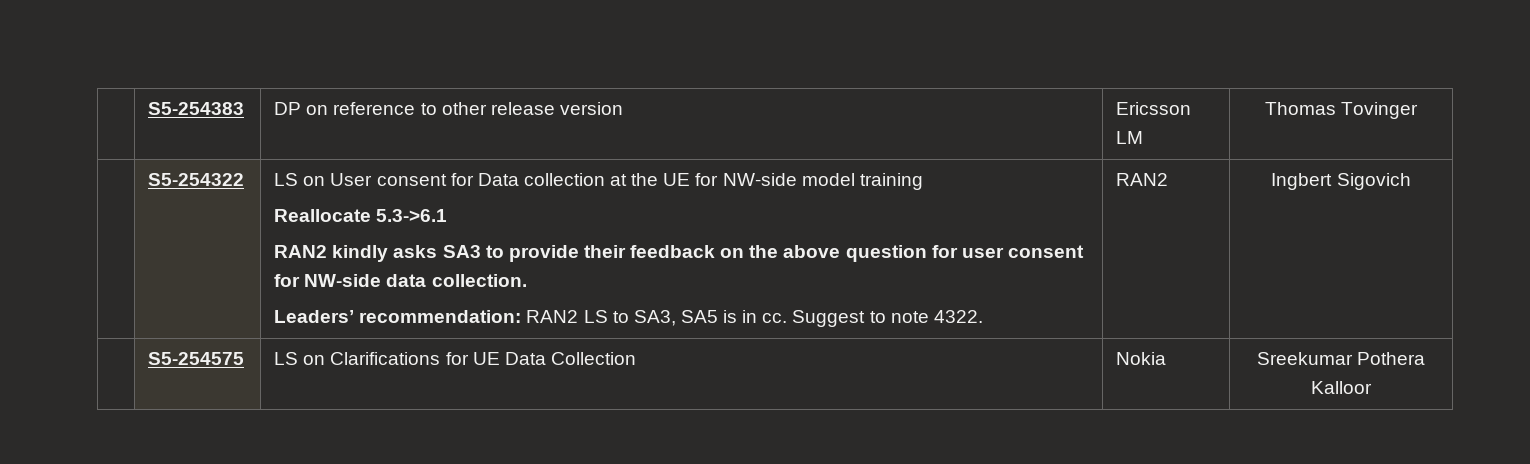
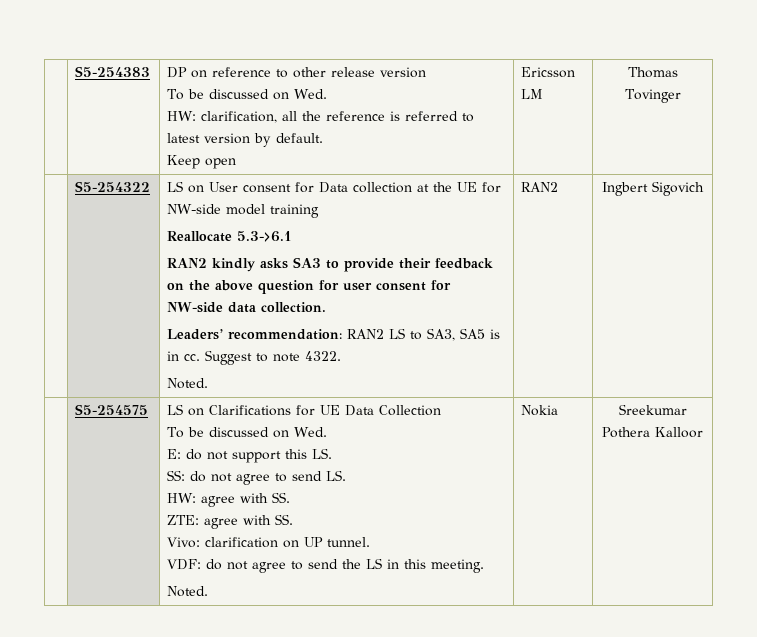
- | S5-254383 | DP on reference to other release version | Ericsson LM | Thomas Tovinger
+ | S5-254383 | DP on reference to other release version
+ To be discussed on Wed.
+ HW: clarification, all the reference is referred to latest version by default.
+ Keep open | Ericsson LM | Thomas Tovinger
  Suggest to note 4322.
+ Noted.
  LS on Clarifications for UE Data Collection
+ To be discussed on Wed.
+ E: do not support this LS.
+ SS: do not agree to send LS.
+ HW: agree with SS.
+ ZTE: agree with SS.
+ Vivo: clarification on UP tunnel.
+ VDF: do not agree to send the LS in this meeting.
+ Noted.

